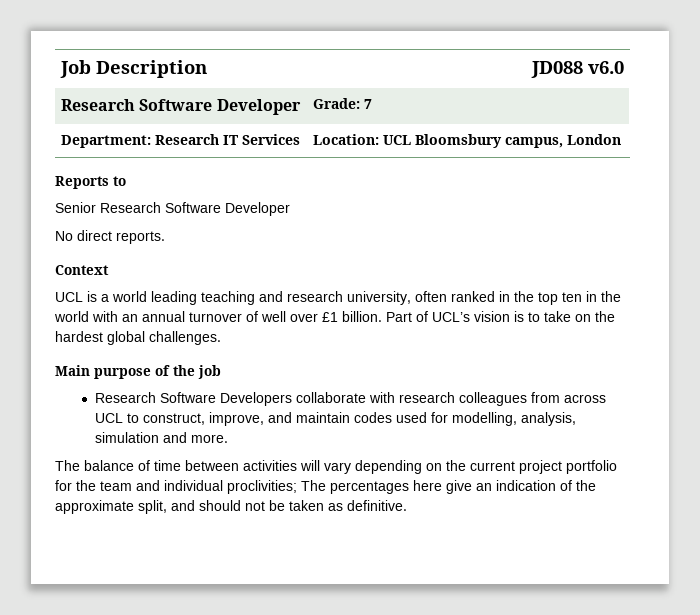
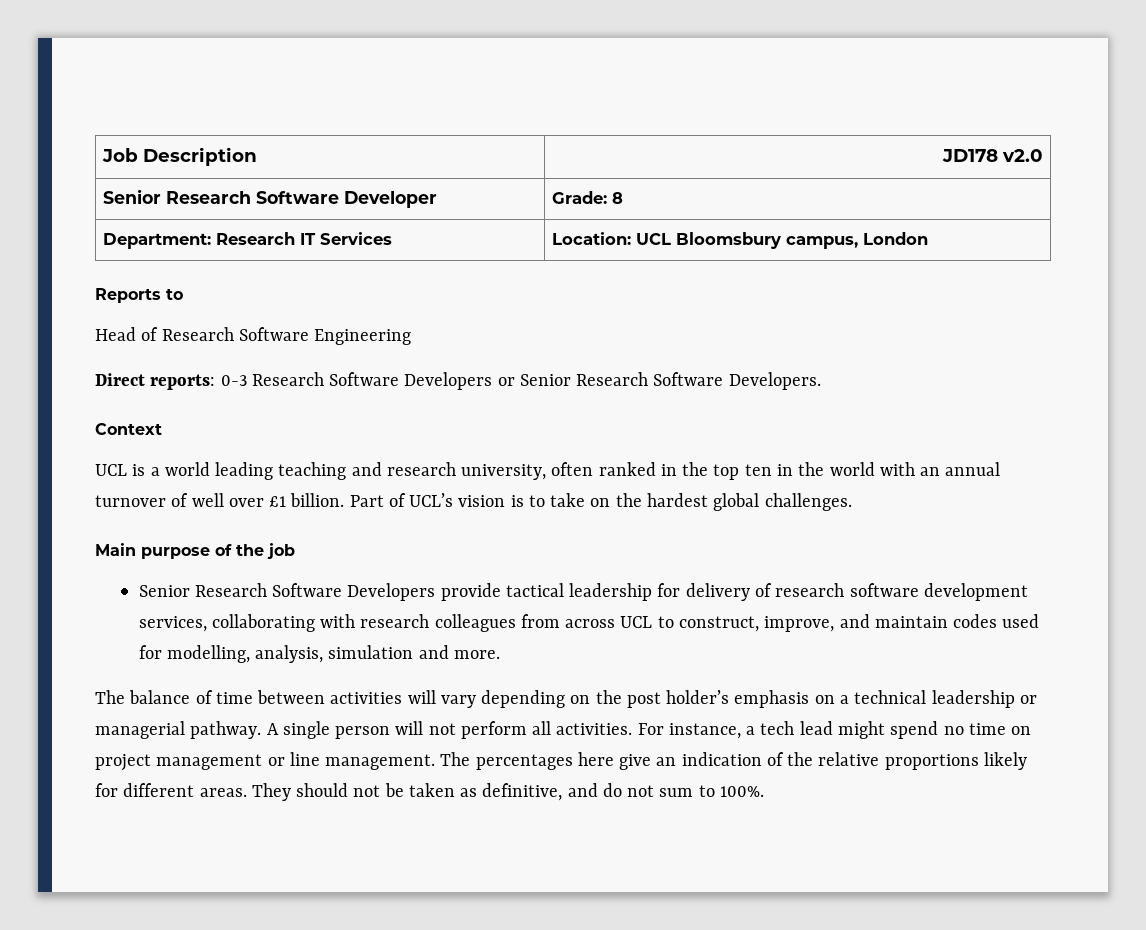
- Job Description | JD088 v6.0
- Research Software Developer | Grade: 7
+ Job Description | JD178 v2.0
+ Senior Research Software Developer | Grade: 8
- Senior Research Software Developer
- No direct reports.
+ Head of Research Software Engineering
+ Direct reports: 0-3 Research Software Developers or Senior Research Software Developers.
- Research Software Developers collaborate with research colleagues from across UCL to construct, improve, and maintain codes used for modelling, analysis, simulation and more.
+ Senior Research Software Developers provide tactical leadership for delivery of research software development services, collaborating with research colleagues from across UCL to construct, improve, and maintain codes used for modelling, analysis, simulation and more.
- The balance of time between activities will vary depending on the current project portfolio for the team and individual proclivities; The percentages here give an indication of the approximate split, and should not be taken as definitive.
+ The balance of time between activities will vary depending on the post holder’s emphasis on a technical leadership or managerial pathway. A single person will not perform all activities. For instance, a tech lead might spend no time on project management or line management. The percentages here give an indication of the relative proportions likely for different areas. They should not be taken as definitive, and do not sum to 100%.

